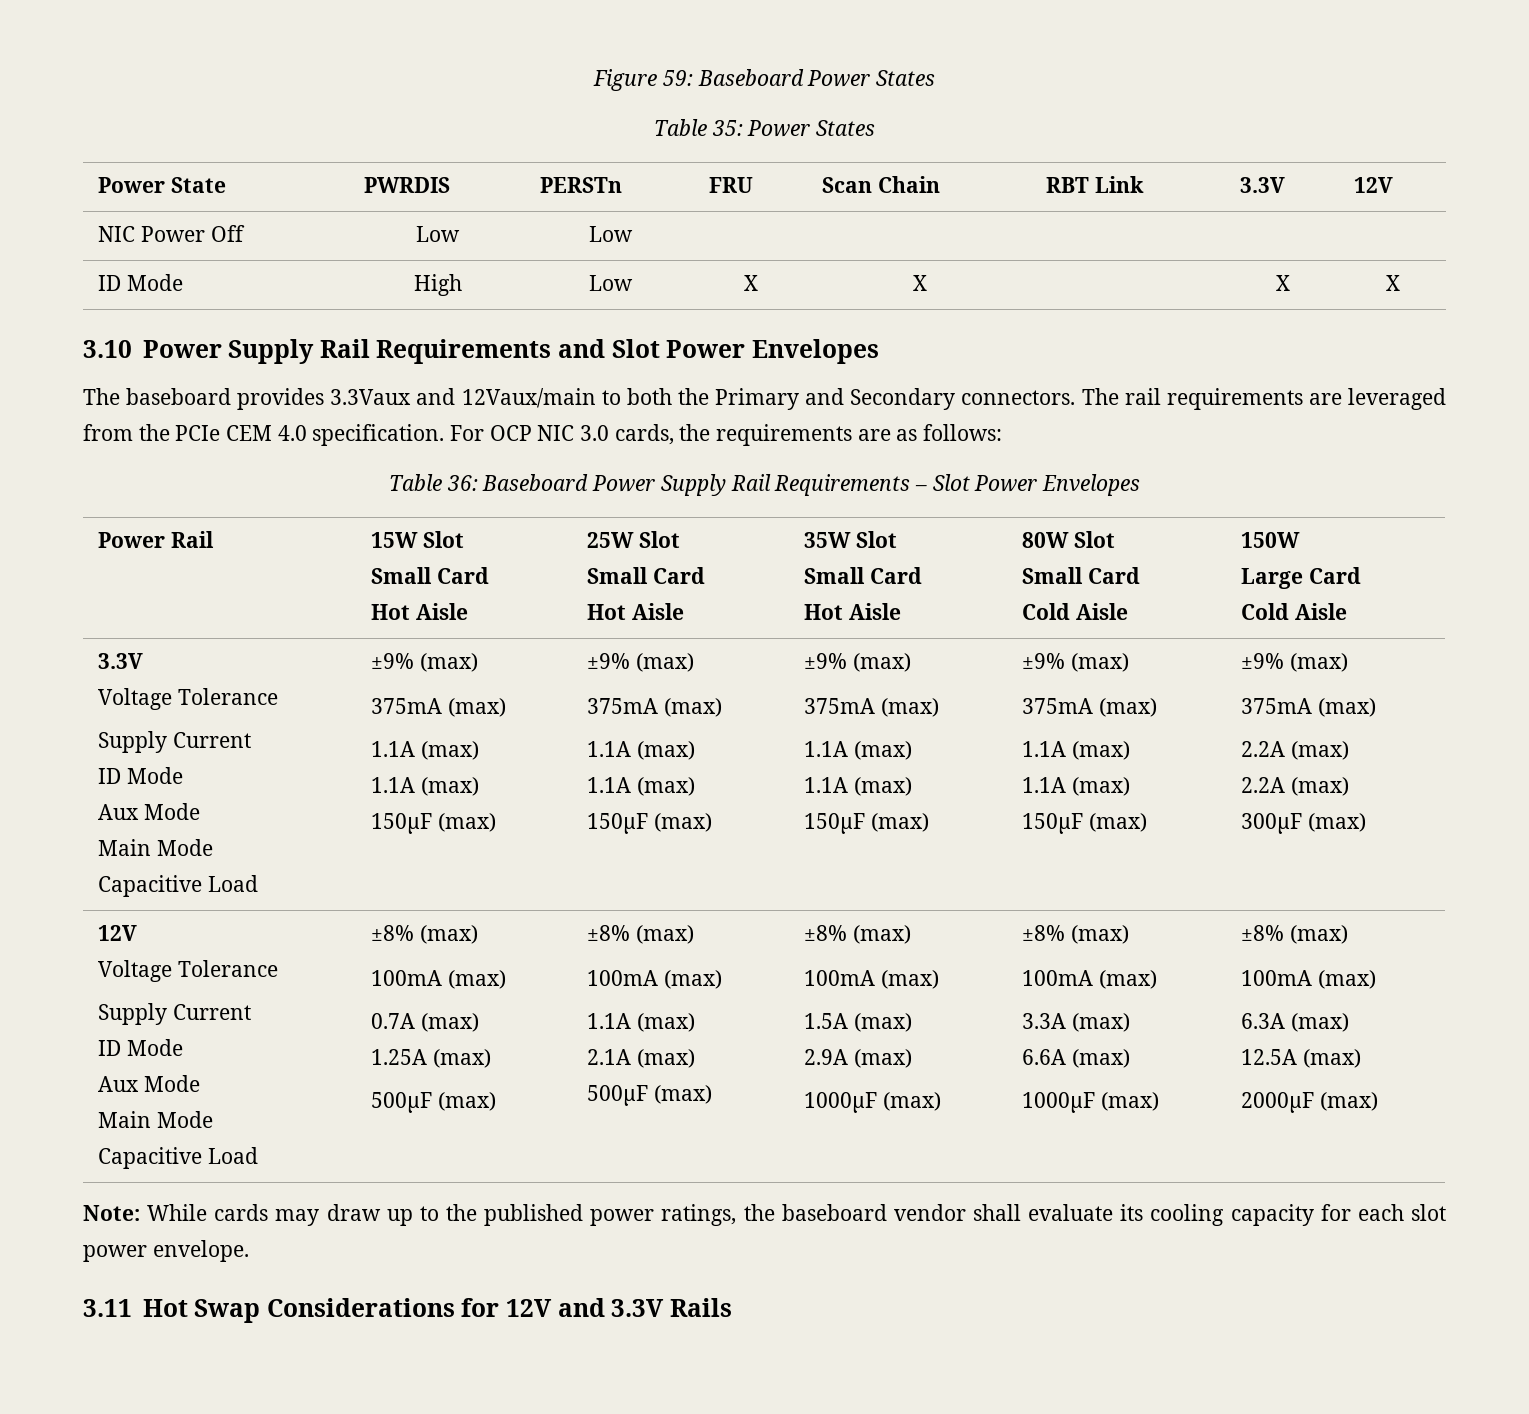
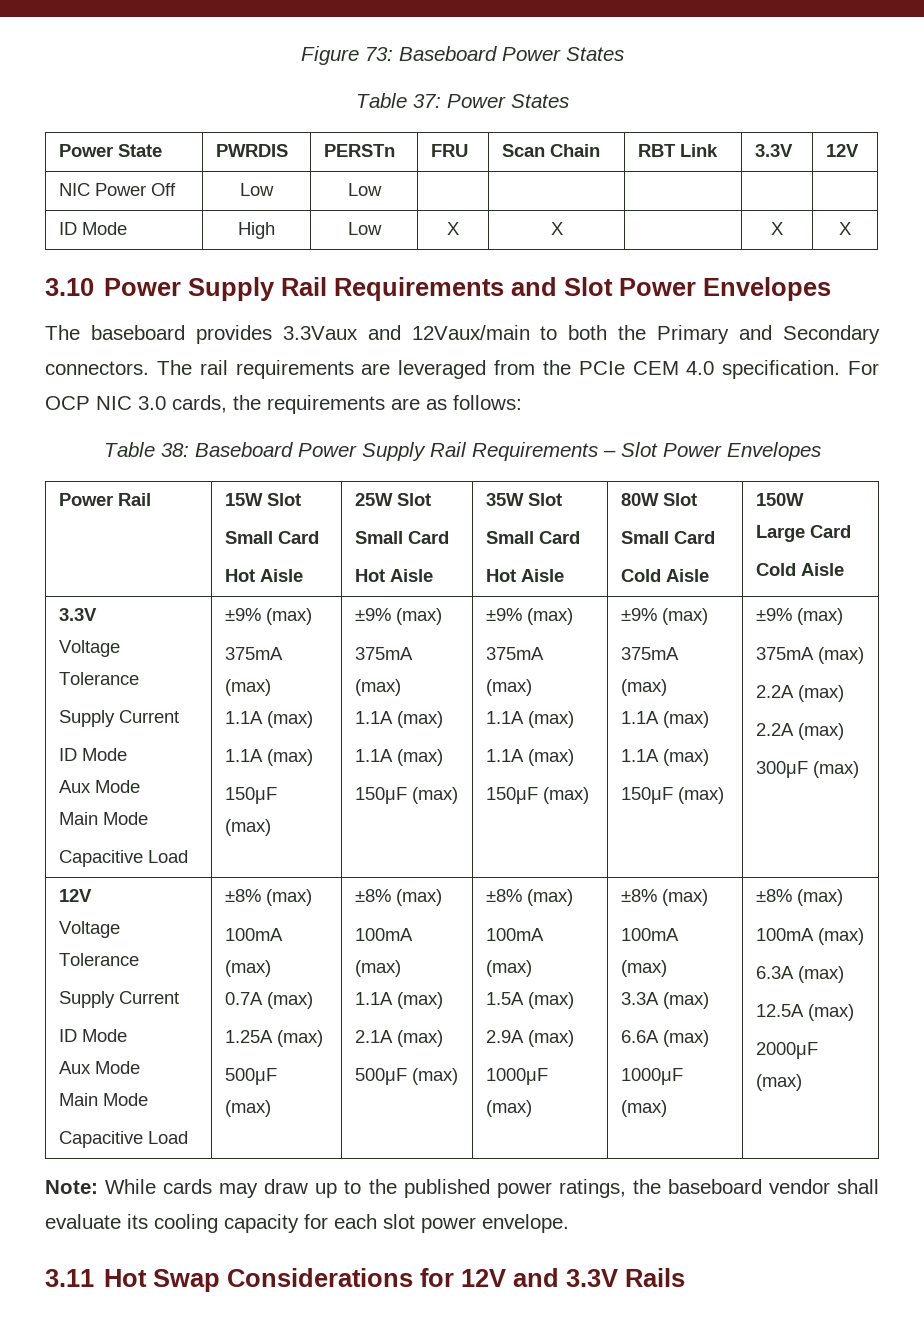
- Figure 59: Baseboard Power States
+ Figure 73: Baseboard Power States
- Table 35: Power States
+ Table 37: Power States
- Table 36: Baseboard Power Supply Rail Requirements – Slot Power Envelopes
+ Table 38: Baseboard Power Supply Rail Requirements – Slot Power Envelopes

